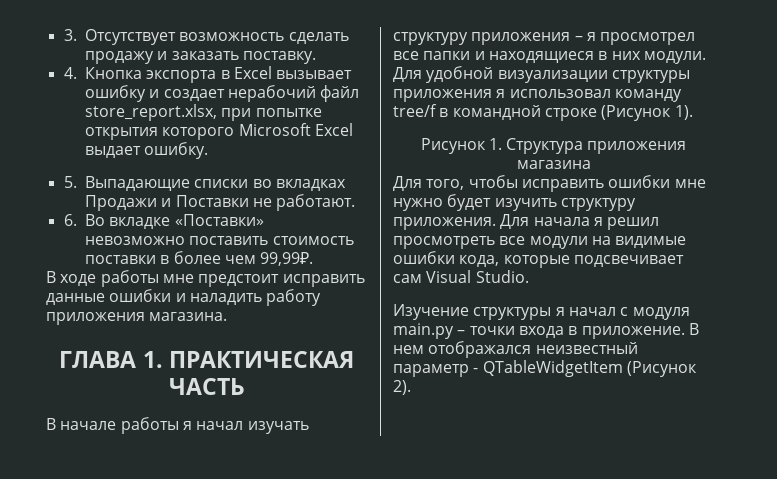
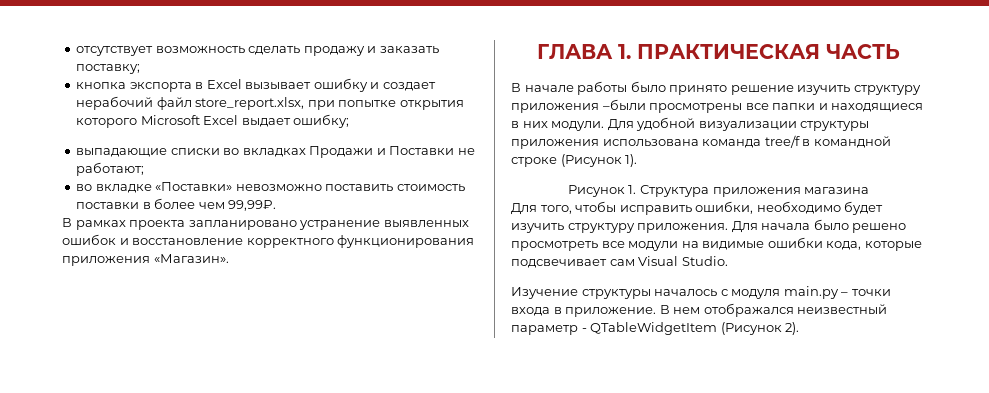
- 3. Отсутствует возможность сделать продажу и заказать поставку.
- 4. Кнопка экспорта в Excel вызывает ошибку и создает нерабочий файл store_report.xlsx, при попытке открытия которого Microsoft Excel выдает ошибку.
- 5. Выпадающие списки во вкладках Продажи и Поставки не работают.
- 6. Во вкладке «Поставки» невозможно поставить стоимость поставки в более чем 99,99₽.
+ отсутствует возможность сделать продажу и заказать поставку;
+ кнопка экспорта в Excel вызывает ошибку и создает нерабочий файл store_report.xlsx, при попытке открытия которого Microsoft Excel выдает ошибку;
+ выпадающие списки во вкладках Продажи и Поставки не работают;
+ во вкладке «Поставки» невозможно поставить стоимость поставки в более чем 99,99₽.
- В ходе работы мне предстоит исправить данные ошибки и наладить работу приложения магазина.
+ В рамках проекта запланировано устранение выявленных ошибок и восстановление корректного функционирования приложения «Магазин».
- В начале работы я начал изучать структуру приложения – я просмотрел все папки и находящиеся в них модули.
+ В начале работы было принято решение изучить структуру приложения –были просмотрены все папки и находящиеся в них модули.
- Для удобной визуализации структуры приложения я использовал команду tree/f в командной строке (Рисунок 1).
+ Для удобной визуализации структуры приложения использована команда tree/f в командной строке (Рисунок 1).
- Для того, чтобы исправить ошибки мне нужно будет изучить структуру приложения.
+ Для того, чтобы исправить ошибки, необходимо будет изучить структуру приложения.
- Для начала я решил просмотреть все модули на видимые ошибки кода, которые подсвечивает сам Visual Studio.
+ Для начала было решено просмотреть все модули на видимые ошибки кода, которые подсвечивает сам Visual Studio.
- Изучение структуры я начал с модуля main.py – точки входа в приложение.
+ Изучение структуры началось с модуля main.py – точки входа в приложение.

